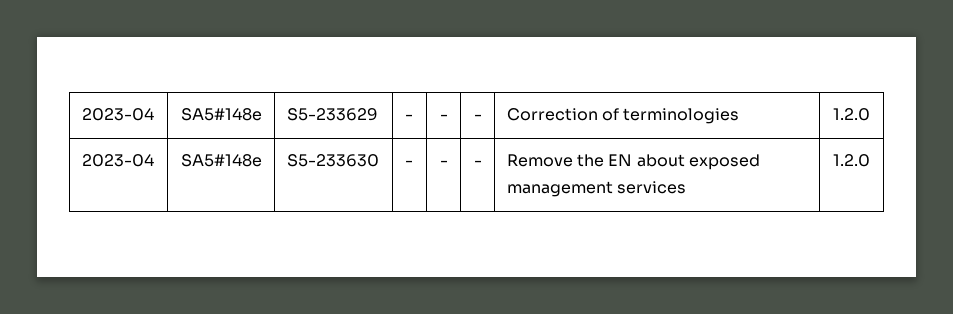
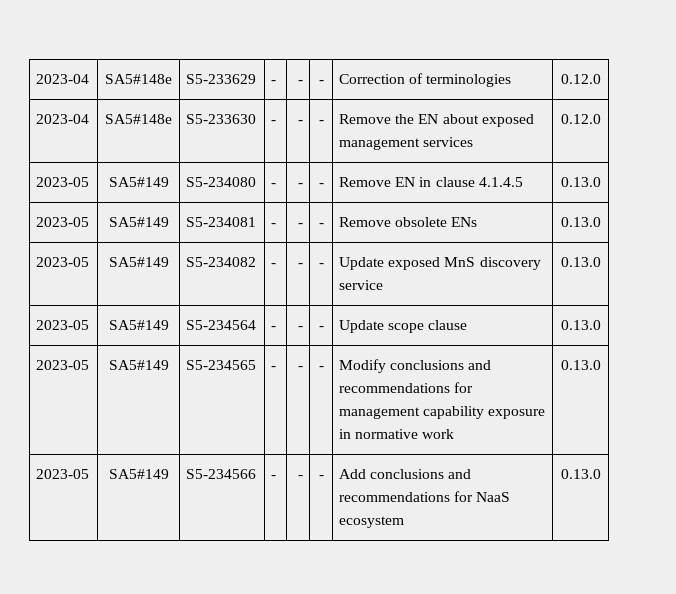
- 2023-04 | SA5#148e | S5-233629 | - | - | - | Correction of terminologies | 1.2.0
+ 2023-04 | SA5#148e | S5-233629 | - | - | - | Correction of terminologies | 0.12.0
- 2023-04 | SA5#148e | S5-233630 | - | - | - | Remove the EN about exposed management services | 1.2.0
+ 2023-04 | SA5#148e | S5-233630 | - | - | - | Remove the EN about exposed management services | 0.12.0
+ 2023-05 | SA5#149 | S5-234080 | - | - | - | Remove EN in clause 4.1.4.5 | 0.13.0
+ 2023-05 | SA5#149 | S5-234081 | - | - | - | Remove obsolete ENs | 0.13.0
+ 2023-05 | SA5#149 | S5-234082 | - | - | - | Update exposed MnS discovery service | 0.13.0
+ 2023-05 | SA5#149 | S5-234564 | - | - | - | Update scope clause | 0.13.0
+ 2023-05 | SA5#149 | S5-234565 | - | - | - | Modify conclusions and recommendations for management capability exposure in normative work | 0.13.0
+ 2023-05 | SA5#149 | S5-234566 | - | - | - | Add conclusions and recommendations for NaaS ecosystem | 0.13.0

